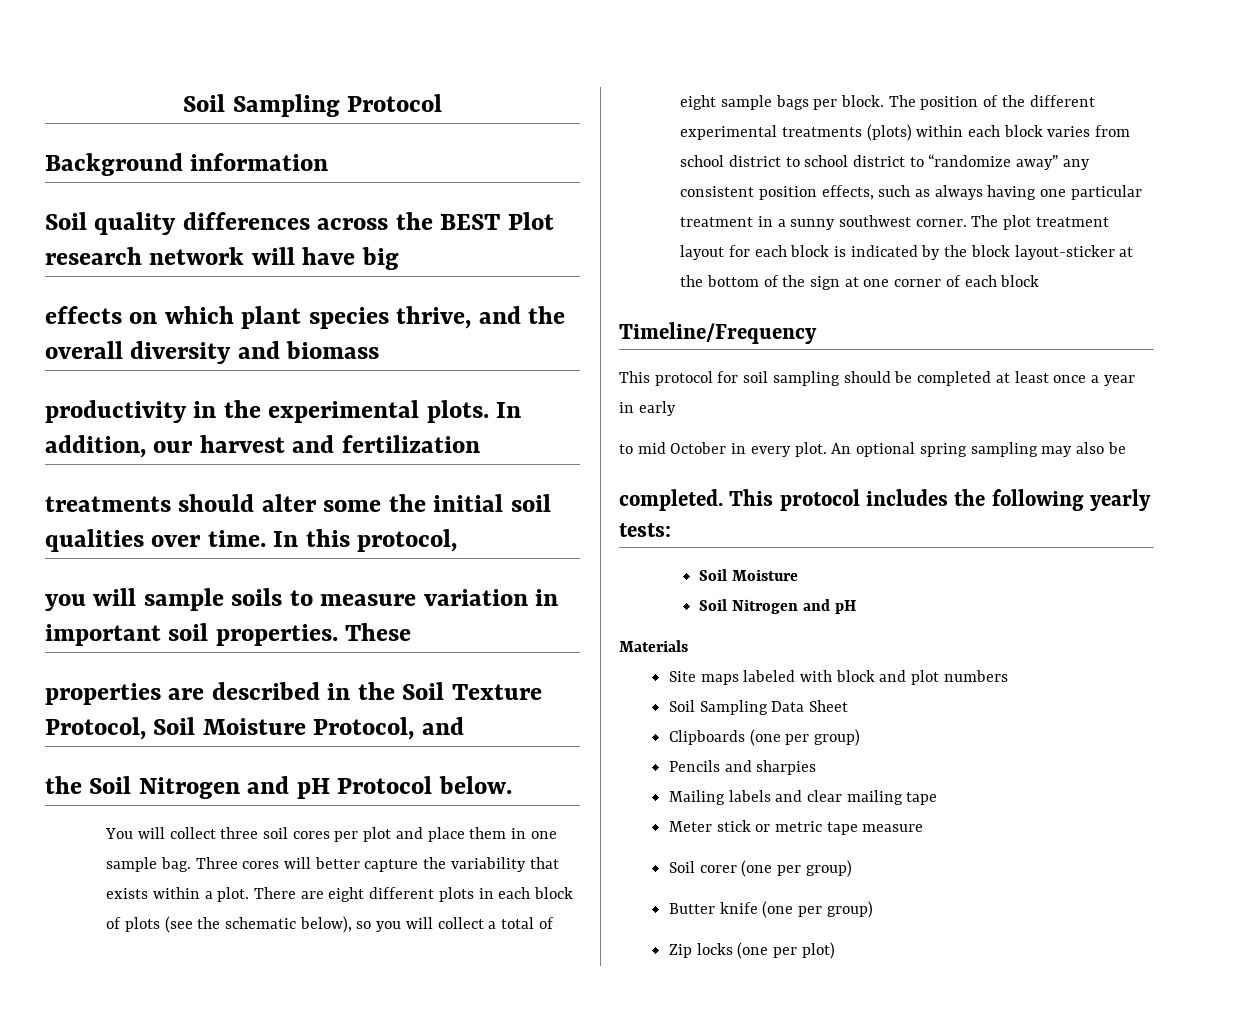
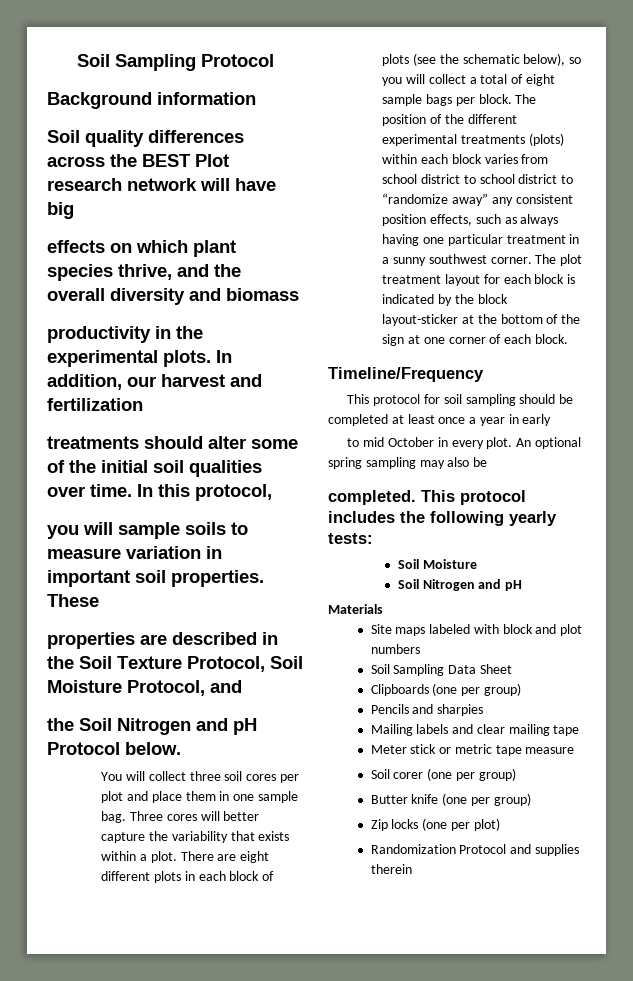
- treatments should alter some the initial soil qualities over time.
+ treatments should alter some of the initial soil qualities over time.
- The plot treatment layout for each block is indicated by the block layout-sticker at the bottom of the sign at one corner of each block
+ The plot treatment layout for each block is indicated by the block layout-sticker at the bottom of the sign at one corner of each block.
+ Randomization Protocol and supplies therein

